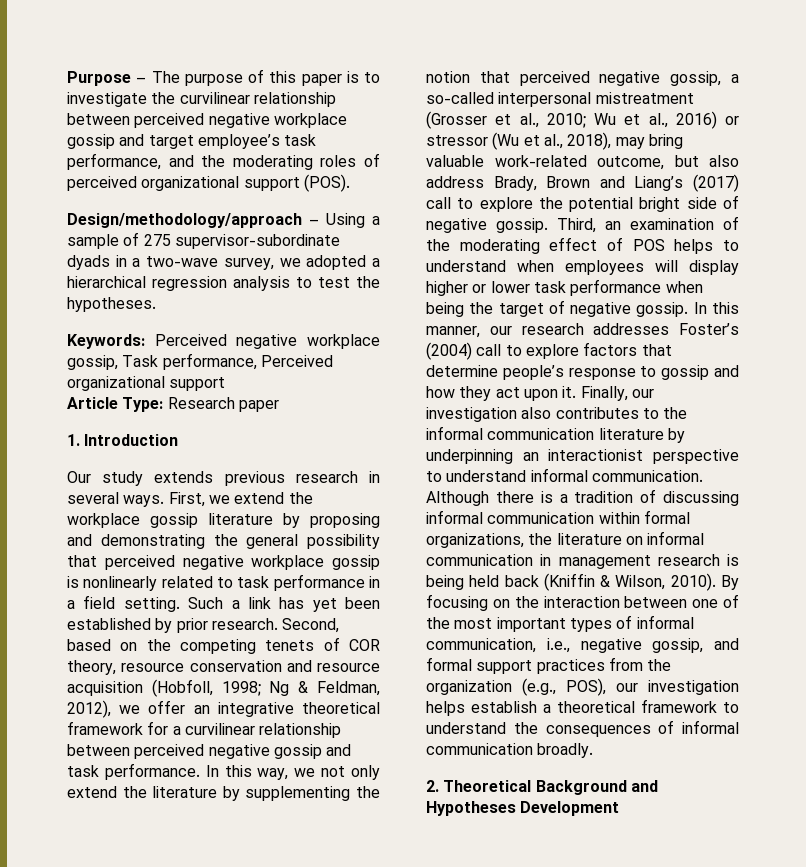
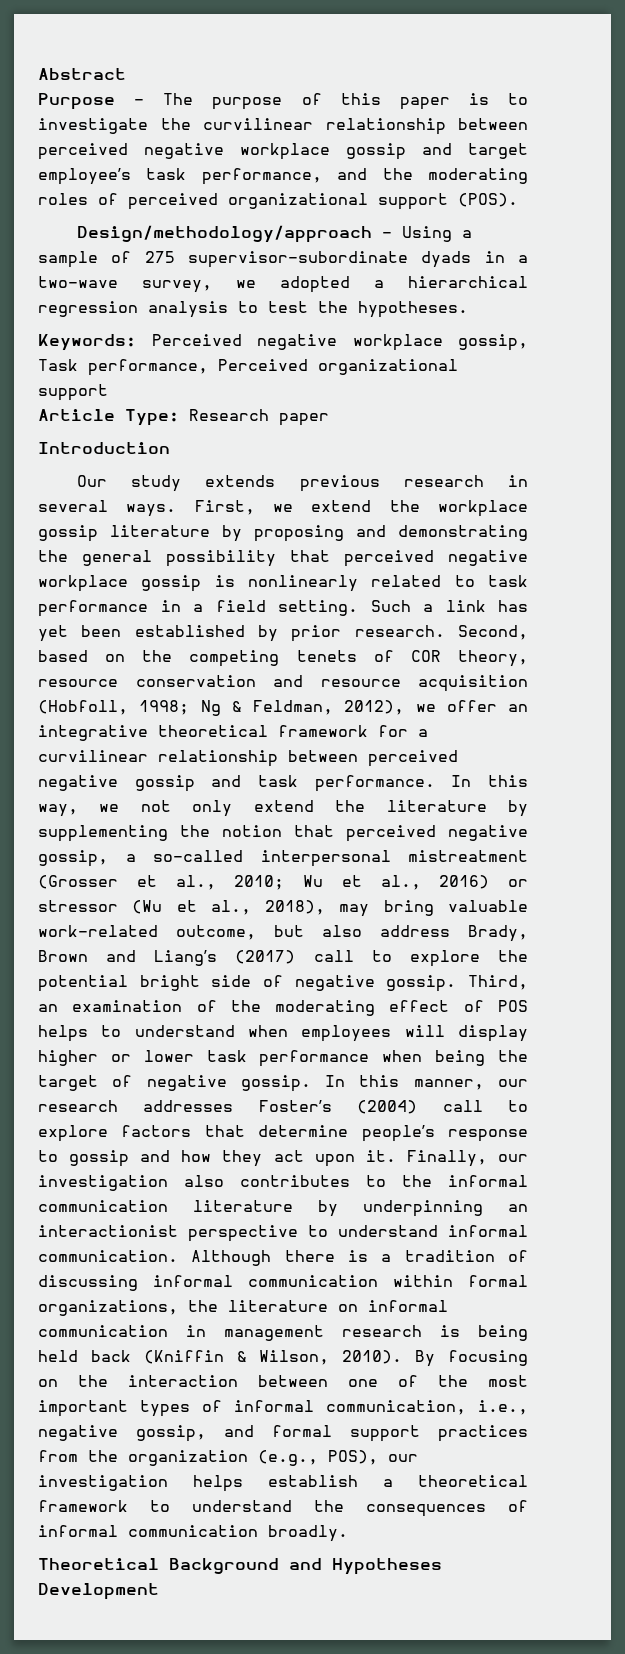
+ Abstract
- 1. Introduction
+ Introduction
- 2. Theoretical Background and Hypotheses Development
+ Theoretical Background and Hypotheses Development

